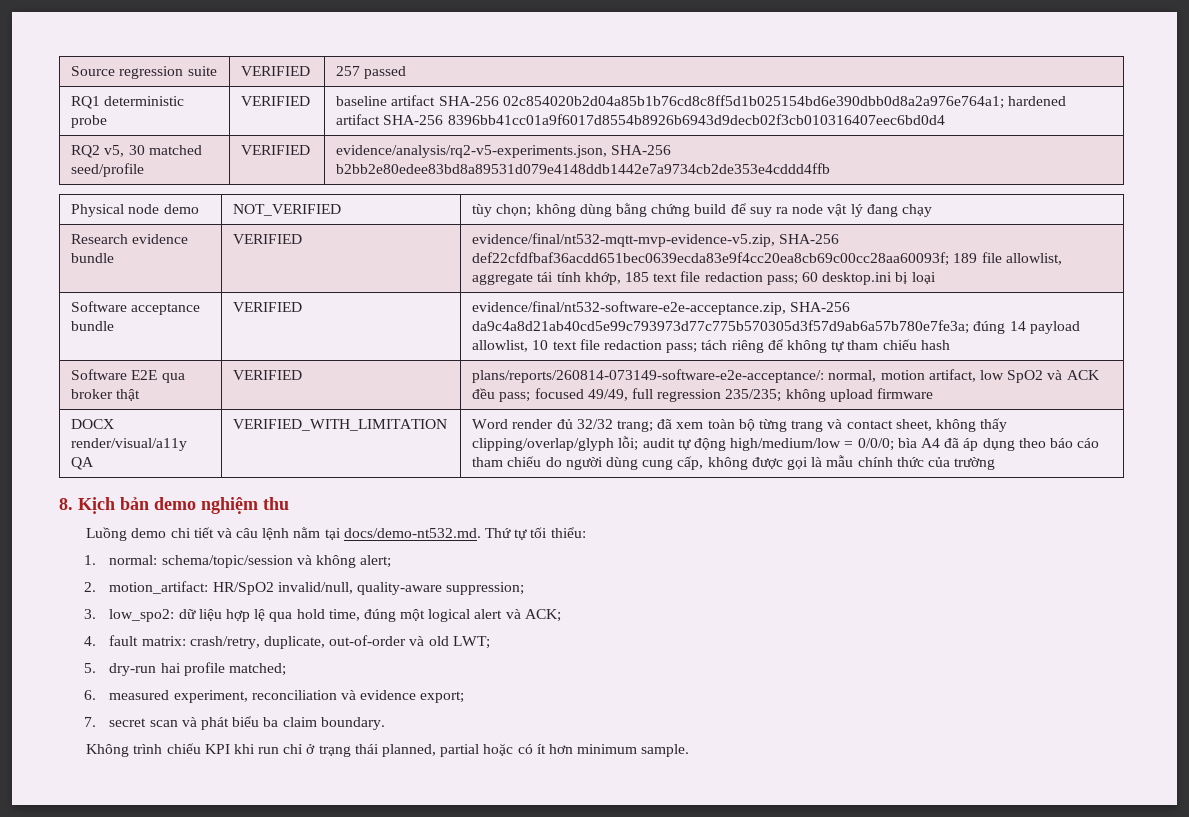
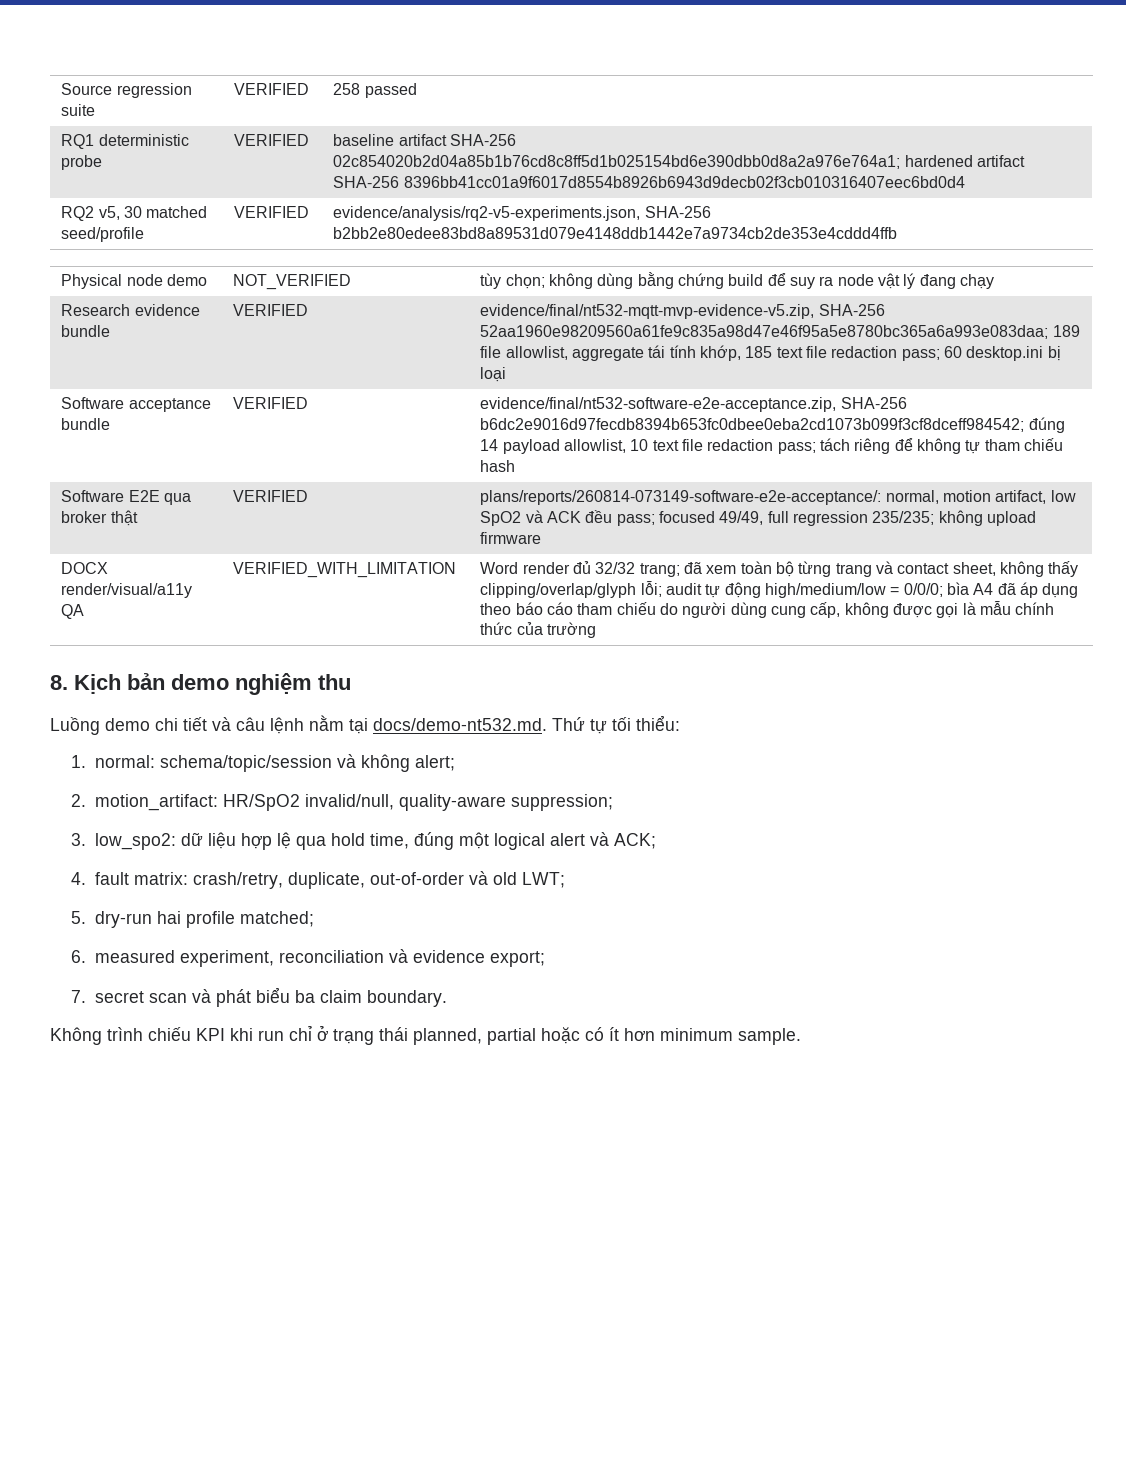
- Source regression suite | VERIFIED | 257 passed
+ Source regression suite | VERIFIED | 258 passed
- Research evidence bundle | VERIFIED | evidence/final/nt532-mqtt-mvp-evidence-v5.zip, SHA-256 def22cfdfbaf36acdd651bec0639ecda83e9f4cc20ea8cb69c00cc28aa60093f; 189 file allowlist, aggregate tái tính khớp, 185 text file redaction pass; 60 desktop.ini bị loại
+ Research evidence bundle | VERIFIED | evidence/final/nt532-mqtt-mvp-evidence-v5.zip, SHA-256 52aa1960e98209560a61fe9c835a98d47e46f95a5e8780bc365a6a993e083daa; 189 file allowlist, aggregate tái tính khớp, 185 text file redaction pass; 60 desktop.ini bị loại
- Software acceptance bundle | VERIFIED | evidence/final/nt532-software-e2e-acceptance.zip, SHA-256 da9c4a8d21ab40cd5e99c793973d77c775b570305d3f57d9ab6a57b780e7fe3a; đúng 14 payload allowlist, 10 text file redaction pass; tách riêng để không tự tham chiếu hash
+ Software acceptance bundle | VERIFIED | evidence/final/nt532-software-e2e-acceptance.zip, SHA-256 b6dc2e9016d97fecdb8394b653fc0dbee0eba2cd1073b099f3cf8dceff984542; đúng 14 payload allowlist, 10 text file redaction pass; tách riêng để không tự tham chiếu hash

